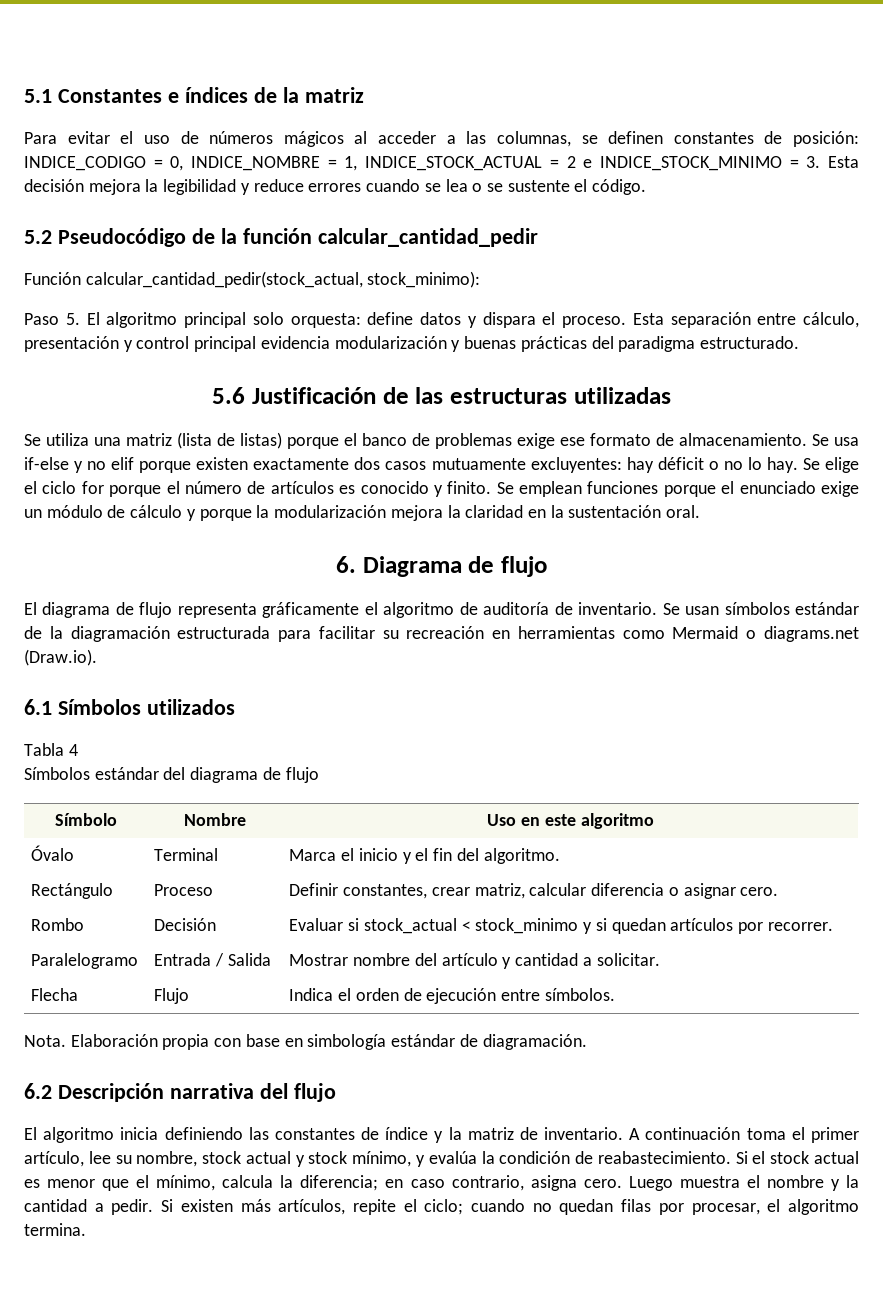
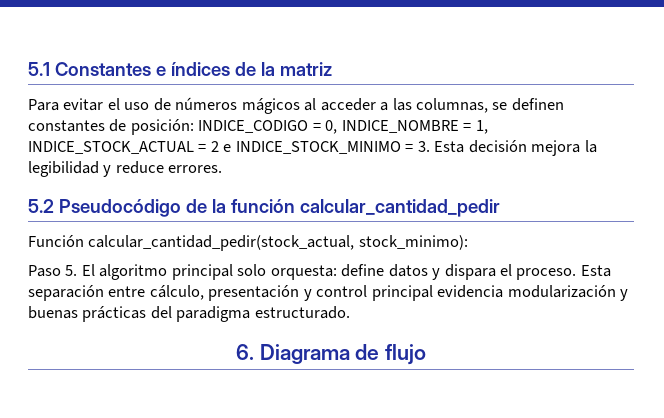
- Para evitar el uso de números mágicos al acceder a las columnas, se definen constantes de posición: INDICE_CODIGO = 0, INDICE_NOMBRE = 1, INDICE_STOCK_ACTUAL = 2 e INDICE_STOCK_MINIMO = 3. Esta decisión mejora la legibilidad y reduce errores cuando se lea o se sustente el código.
+ Para evitar el uso de números mágicos al acceder a las columnas, se definen constantes de posición: INDICE_CODIGO = 0, INDICE_NOMBRE = 1, INDICE_STOCK_ACTUAL = 2 e INDICE_STOCK_MINIMO = 3. Esta decisión mejora la legibilidad y reduce errores.
- 5.6 Justificación de las estructuras utilizadas
- Se utiliza una matriz (lista de listas) porque el banco de problemas exige ese formato de almacenamiento. Se usa if-else y no elif porque existen exactamente dos casos mutuamente excluyentes: hay déficit o no lo hay. Se elige el ciclo for porque el número de artículos es conocido y finito. Se emplean funciones porque el enunciado exige un módulo de cálculo y porque la modularización mejora la claridad en la sustentación oral.
  6. Diagrama de flujo
- El diagrama de flujo representa gráficamente el algoritmo de auditoría de inventario. Se usan símbolos estándar de la diagramación estructurada para facilitar su recreación en herramientas como Mermaid o diagrams.net (Draw.io).
- 6.1 Símbolos utilizados
- Tabla 4
- Símbolos estándar del diagrama de flujo
- Símbolo | Nombre | Uso en este algoritmo
- Óvalo | Terminal | Marca el inicio y el fin del algoritmo.
- Rectángulo | Proceso | Definir constantes, crear matriz, calcular diferencia o asignar cero.
- Rombo | Decisión | Evaluar si stock_actual < stock_minimo y si quedan artículos por recorrer.
- Paralelogramo | Entrada / Salida | Mostrar nombre del artículo y cantidad a solicitar.
- Flecha | Flujo | Indica el orden de ejecución entre símbolos.
- Nota. Elaboración propia con base en simbología estándar de diagramación.
- 6.2 Descripción narrativa del flujo
- El algoritmo inicia definiendo las constantes de índice y la matriz de inventario. A continuación toma el primer artículo, lee su nombre, stock actual y stock mínimo, y evalúa la condición de reabastecimiento. Si el stock actual es menor que el mínimo, calcula la diferencia; en caso contrario, asigna cero. Luego muestra el nombre y la cantidad a pedir. Si existen más artículos, repite el ciclo; cuando no quedan filas por procesar, el algoritmo termina.

